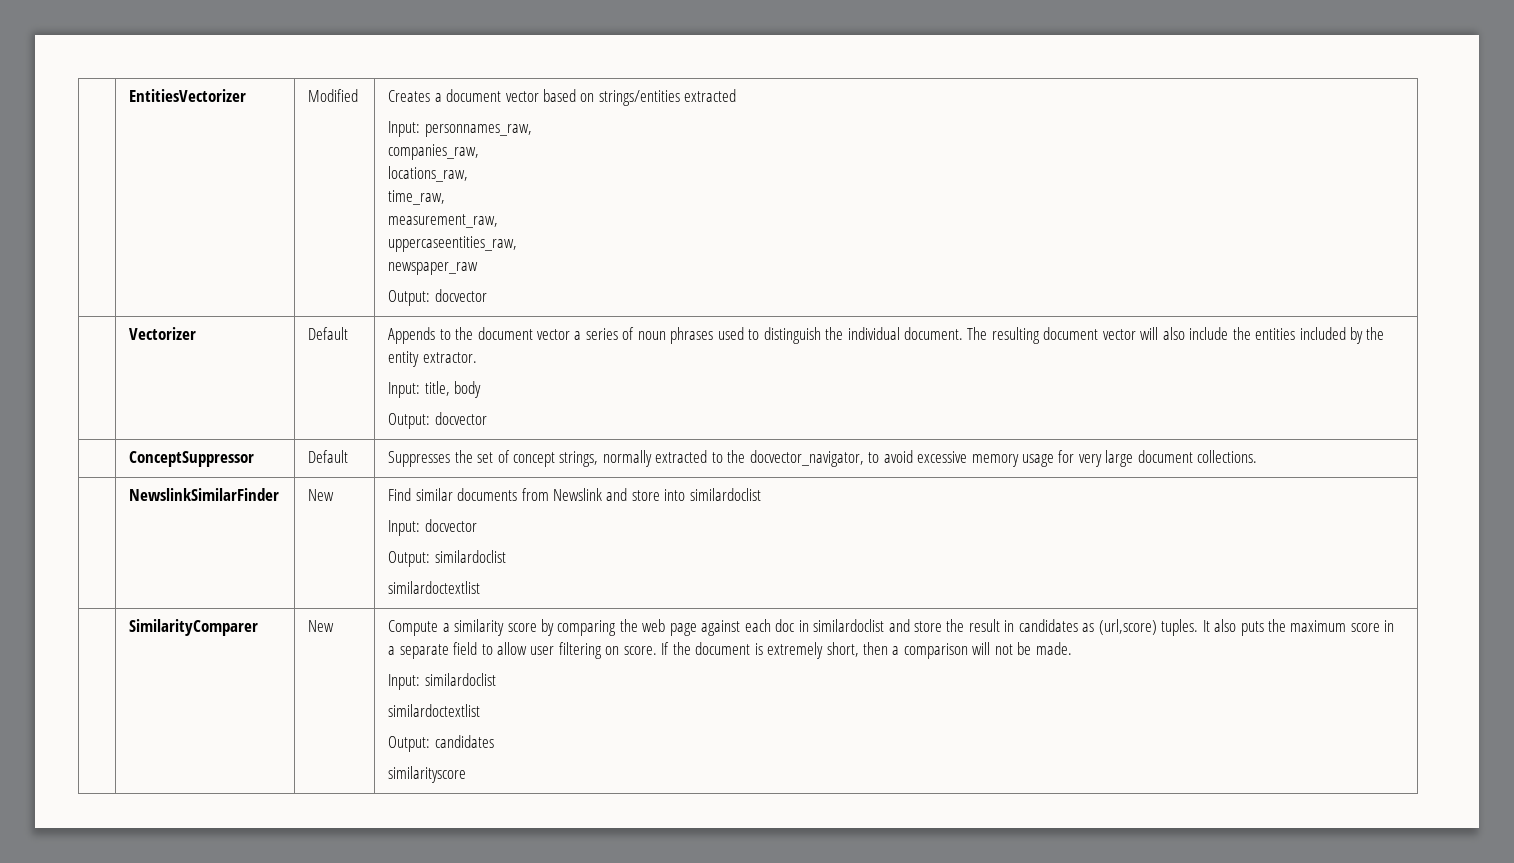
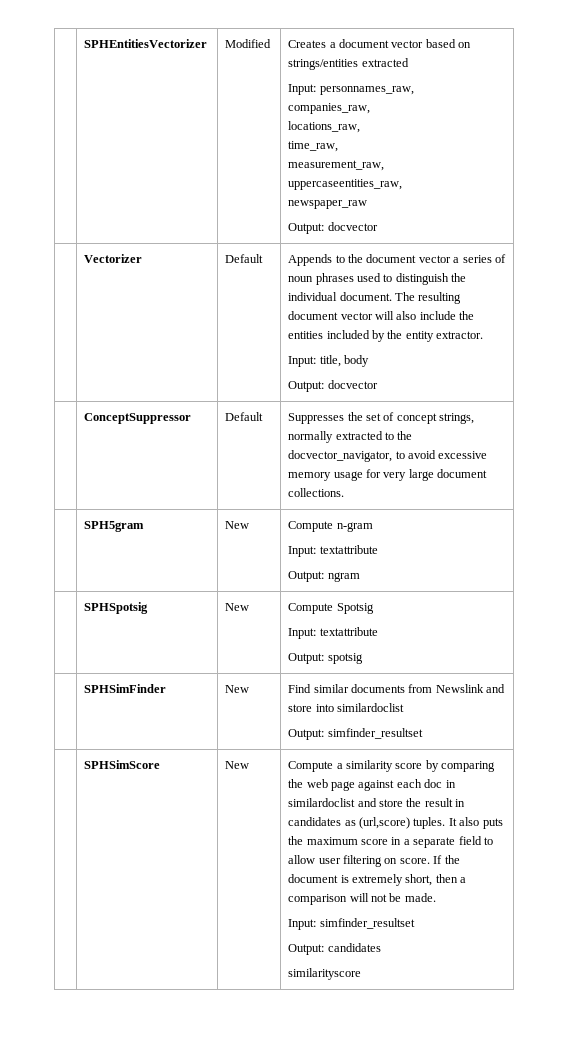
- | EntitiesVectorizer | Modified | Creates a document vector based on strings/entities extracted
+ | SPHEntitiesVectorizer | Modified | Creates a document vector based on strings/entities extracted
- | NewslinkSimilarFinder | New | Find similar documents from Newslink and store into similardoclist
- Input: docvector
- Output: similardoclist
- similardoctextlist
- | SimilarityComparer
+ | SPH5gram | New | Compute n-gram
+ Input: textattribute
+ Output: ngram
+ | SPHSpotsig | New | Compute Spotsig
+ Input: textattribute
+ Output: spotsig
+ | SPHSimFinder | New | Find similar documents from Newslink and store into similardoclist
+ Output: simfinder_resultset
+ | SPHSimScore
- Input: similardoclist
- similardoctextlist
+ Input: simfinder_resultset

